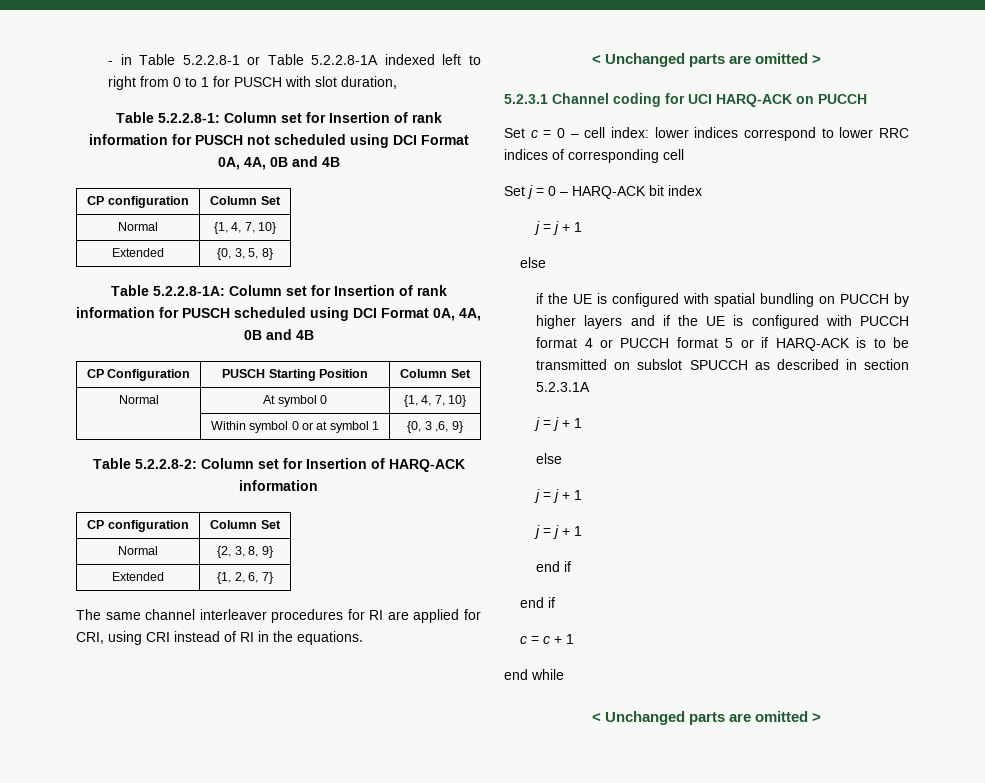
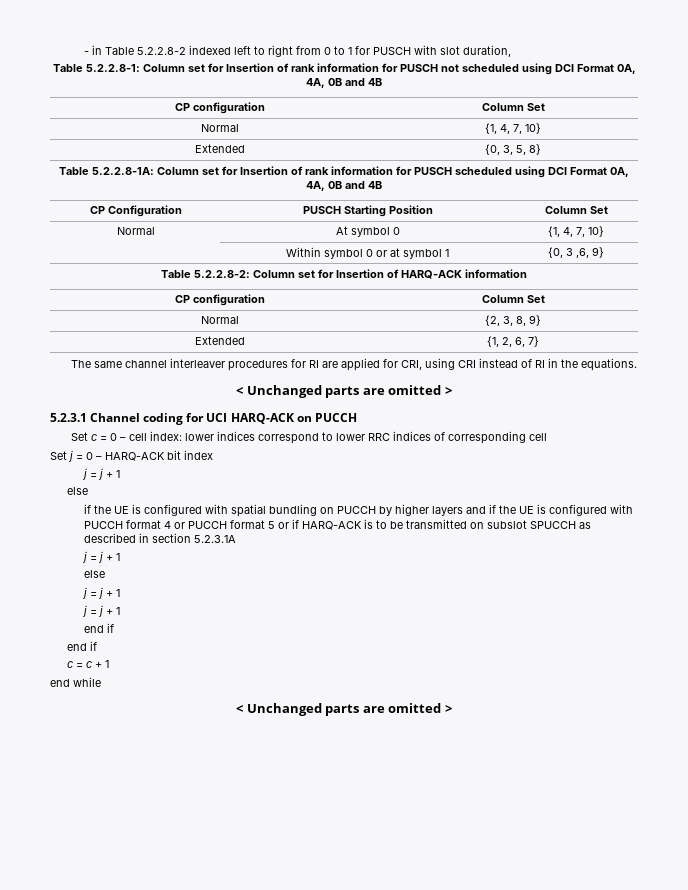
- - in Table 5.2.2.8-1 or Table 5.2.2.8-1A indexed left to right from 0 to 1 for PUSCH with slot duration,
+ - in Table 5.2.2.8-2 indexed left to right from 0 to 1 for PUSCH with slot duration,

